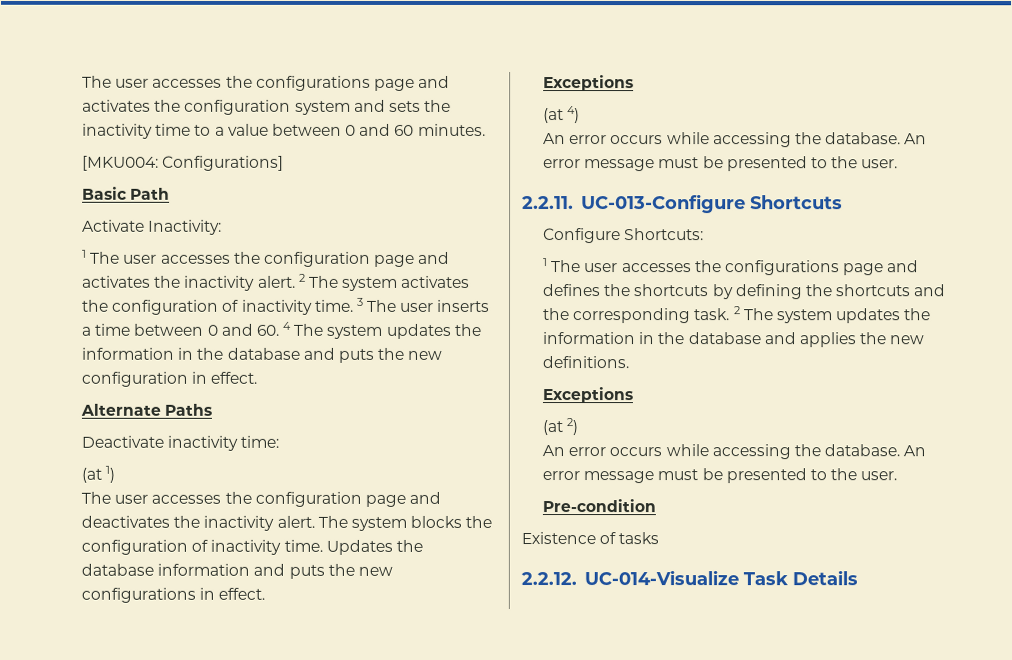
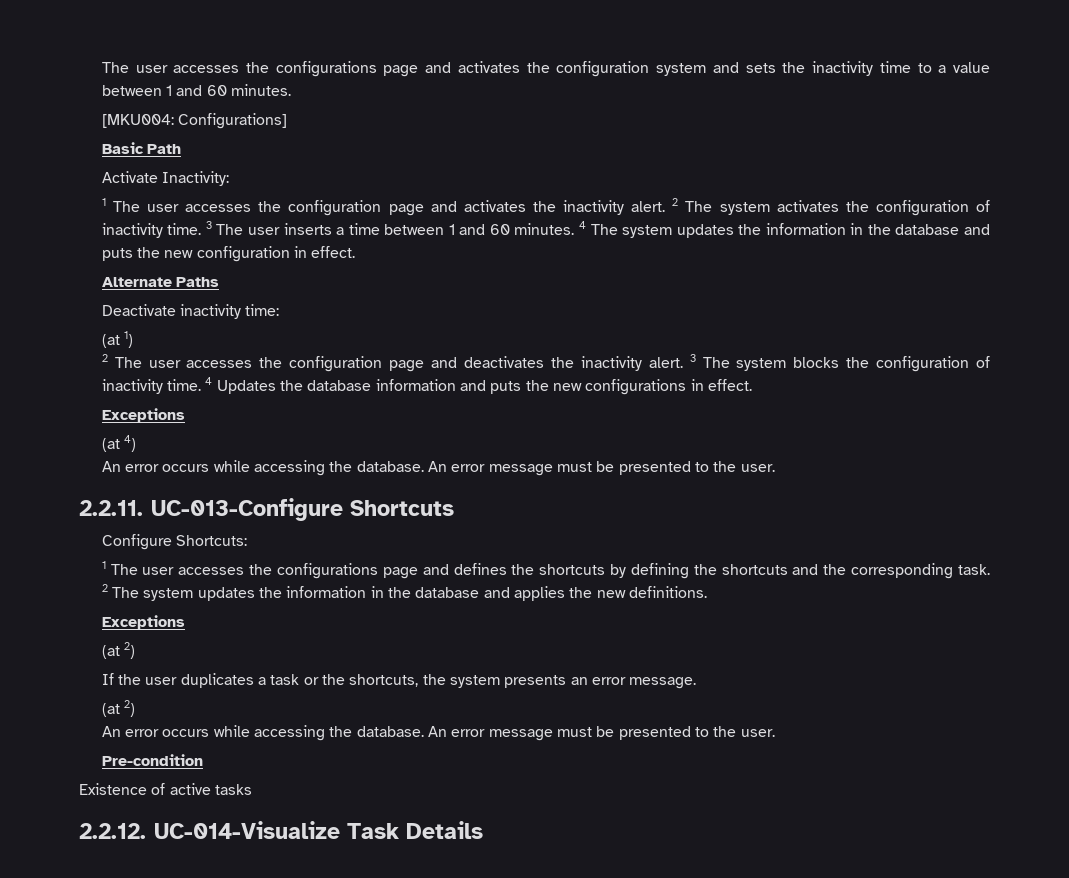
- The user accesses the configurations page and activates the configuration system and sets the inactivity time to a value between 0 and 60 minutes.
+ The user accesses the configurations page and activates the configuration system and sets the inactivity time to a value between 1 and 60 minutes.
- 3 The user inserts a time between 0 and 60. 4 The system updates the information in the database and puts the new configuration in effect.
+ 3 The user inserts a time between 1 and 60 minutes. 4 The system updates the information in the database and puts the new configuration in effect.
- The user accesses the configuration page and deactivates the inactivity alert.
+ 2 The user accesses the configuration page and deactivates the inactivity alert.
- The system blocks the configuration of inactivity time.
+ 3 The system blocks the configuration of inactivity time.
- Updates the database information and puts the new configurations in effect.
+ 4 Updates the database information and puts the new configurations in effect.
+ If the user duplicates a task or the shortcuts, the system presents an error message.
+ (at 2)
- Existence of tasks
+ Existence of active tasks

